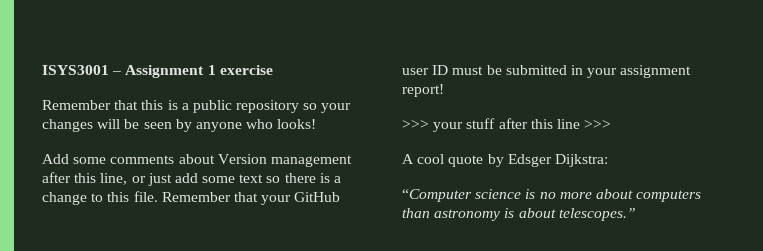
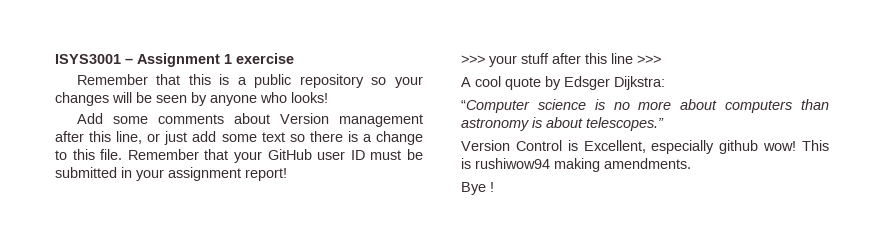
+ Version Control is Excellent, especially github wow! This is rushiwow94 making amendments.
+ Bye !

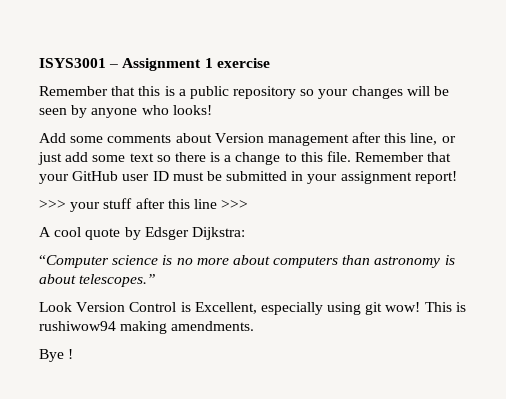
- Version Control is Excellent, especially github wow!
+ Look Version Control is Excellent, especially using git wow!

